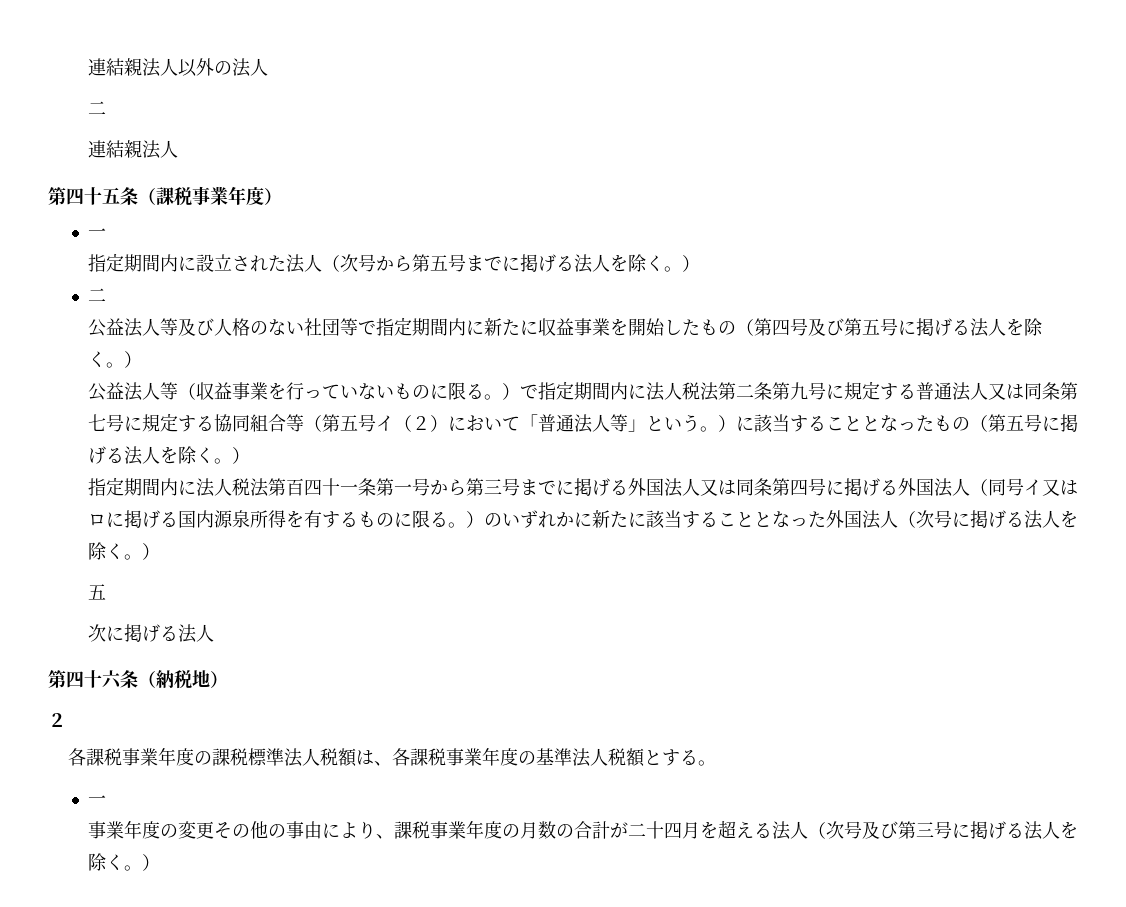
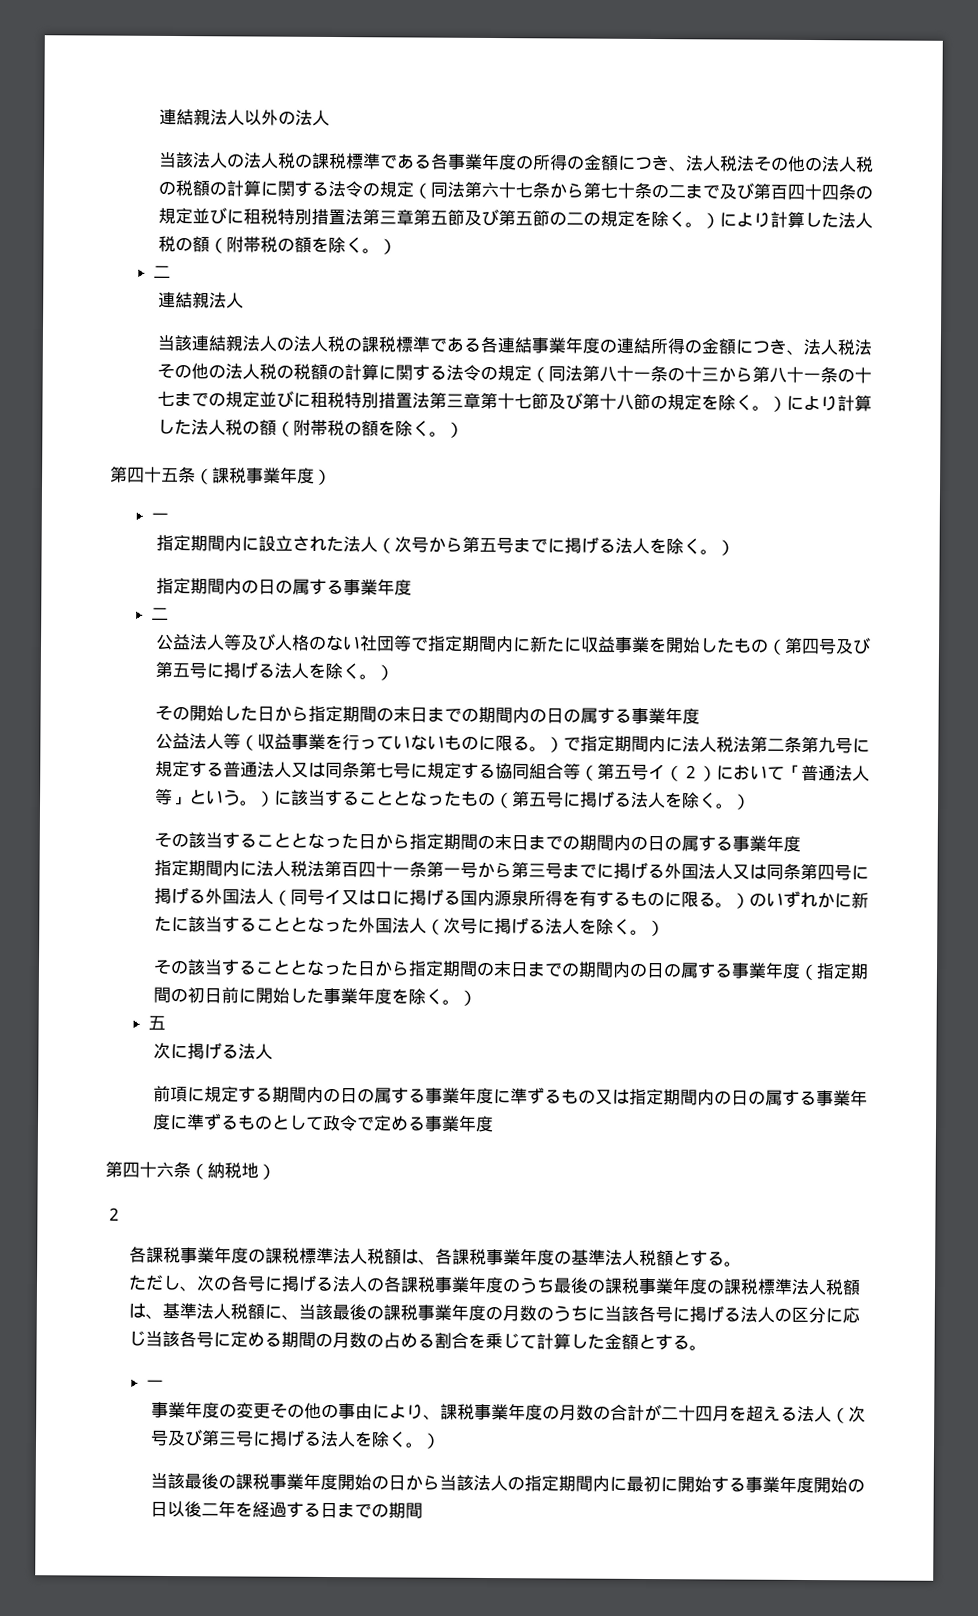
  連結親法人以外の法人
+ 当該法人の法人税の課税標準である各事業年度の所得の金額につき、法人税法その他の法人税の税額の計算に関する法令の規定（同法第六十七条から第七十条の二まで及び第百四十四条の規定並びに租税特別措置法第三章第五節及び第五節の二の規定を除く。）により計算した法人税の額（附帯税の額を除く。）
  二
  連結親法人
+ 当該連結親法人の法人税の課税標準である各連結事業年度の連結所得の金額につき、法人税法その他の法人税の税額の計算に関する法令の規定（同法第八十一条の十三から第八十一条の十七までの規定並びに租税特別措置法第三章第十七節及び第十八節の規定を除く。）により計算した法人税の額（附帯税の額を除く。）
  指定期間内に設立された法人（次号から第五号までに掲げる法人を除く。）
+ 指定期間内の日の属する事業年度
+ その開始した日から指定期間の末日までの期間内の日の属する事業年度
  公益法人等（収益事業を行っていないものに限る。）で指定期間内に法人税法第二条第九号に規定する普通法人又は同条第七号に規定する協同組合等（第五号イ（２）において「普通法人等」という。）に該当することとなったもの（第五号に掲げる法人を除く。）
+ その該当することとなった日から指定期間の末日までの期間内の日の属する事業年度
  指定期間内に法人税法第百四十一条第一号から第三号までに掲げる外国法人又は同条第四号に掲げる外国法人（同号イ又はロに掲げる国内源泉所得を有するものに限る。）のいずれかに新たに該当することとなった外国法人（次号に掲げる法人を除く。）
+ その該当することとなった日から指定期間の末日までの期間内の日の属する事業年度（指定期間の初日前に開始した事業年度を除く。）
  五
  次に掲げる法人
+ 前項に規定する期間内の日の属する事業年度に準ずるもの又は指定期間内の日の属する事業年度に準ずるものとして政令で定める事業年度
+ ただし、次の各号に掲げる法人の各課税事業年度のうち最後の課税事業年度の課税標準法人税額は、基準法人税額に、当該最後の課税事業年度の月数のうちに当該各号に掲げる法人の区分に応じ当該各号に定める期間の月数の占める割合を乗じて計算した金額とする。
+ 当該最後の課税事業年度開始の日から当該法人の指定期間内に最初に開始する事業年度開始の日以後二年を経過する日までの期間

